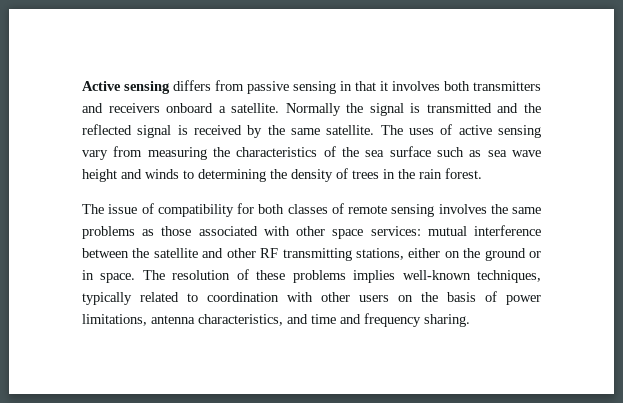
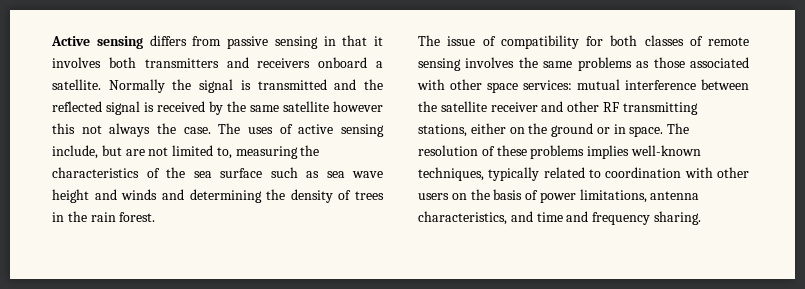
- Normally the signal is transmitted and the reflected signal is received by the same satellite.
+ Normally the signal is transmitted and the reflected signal is received by the same satellite however this not always the case.
- The uses of active sensing vary from measuring the characteristics of the sea surface such as sea wave height and winds to determining the density of trees in the rain forest.
+ The uses of active sensing include, but are not limited to, measuring the characteristics of the sea surface such as sea wave height and winds and determining the density of trees in the rain forest.
- The issue of compatibility for both classes of remote sensing involves the same problems as those associated with other space services: mutual interference between the satellite and other RF transmitting stations, either on the ground or in space.
+ The issue of compatibility for both classes of remote sensing involves the same problems as those associated with other space services: mutual interference between the satellite receiver and other RF transmitting stations, either on the ground or in space.

